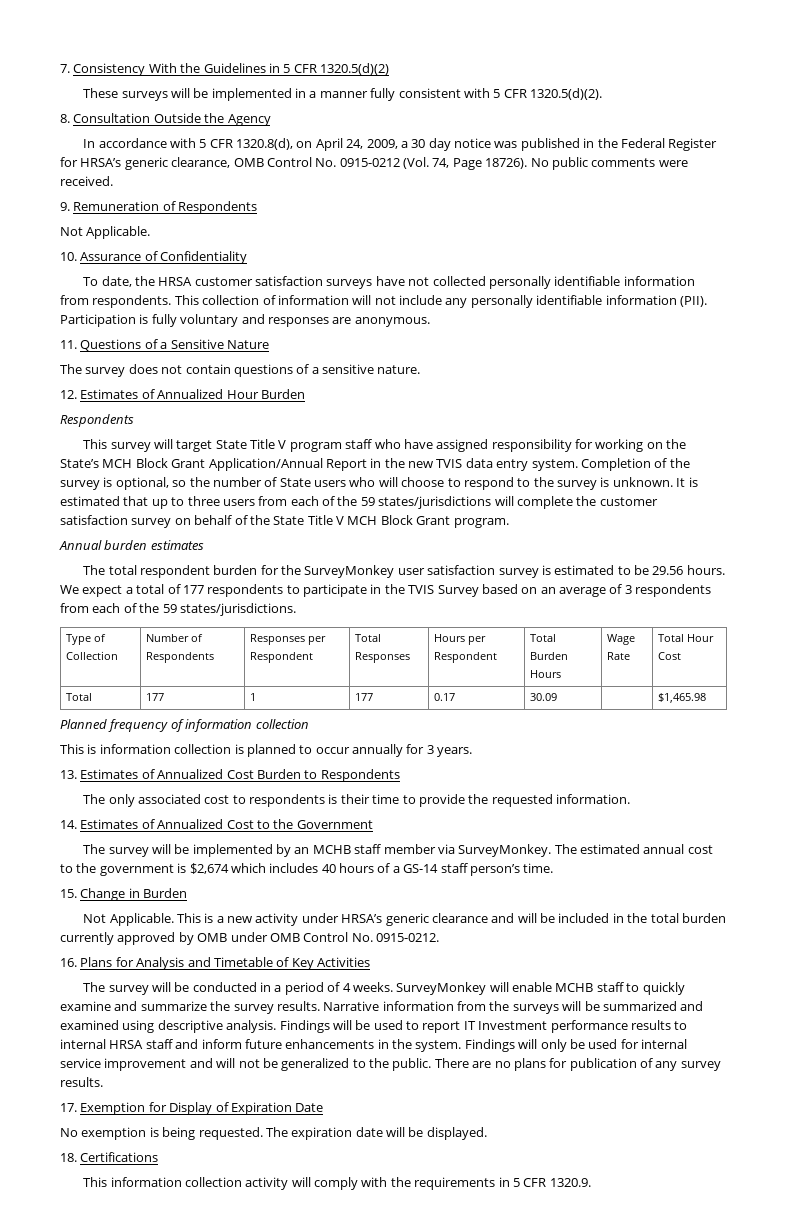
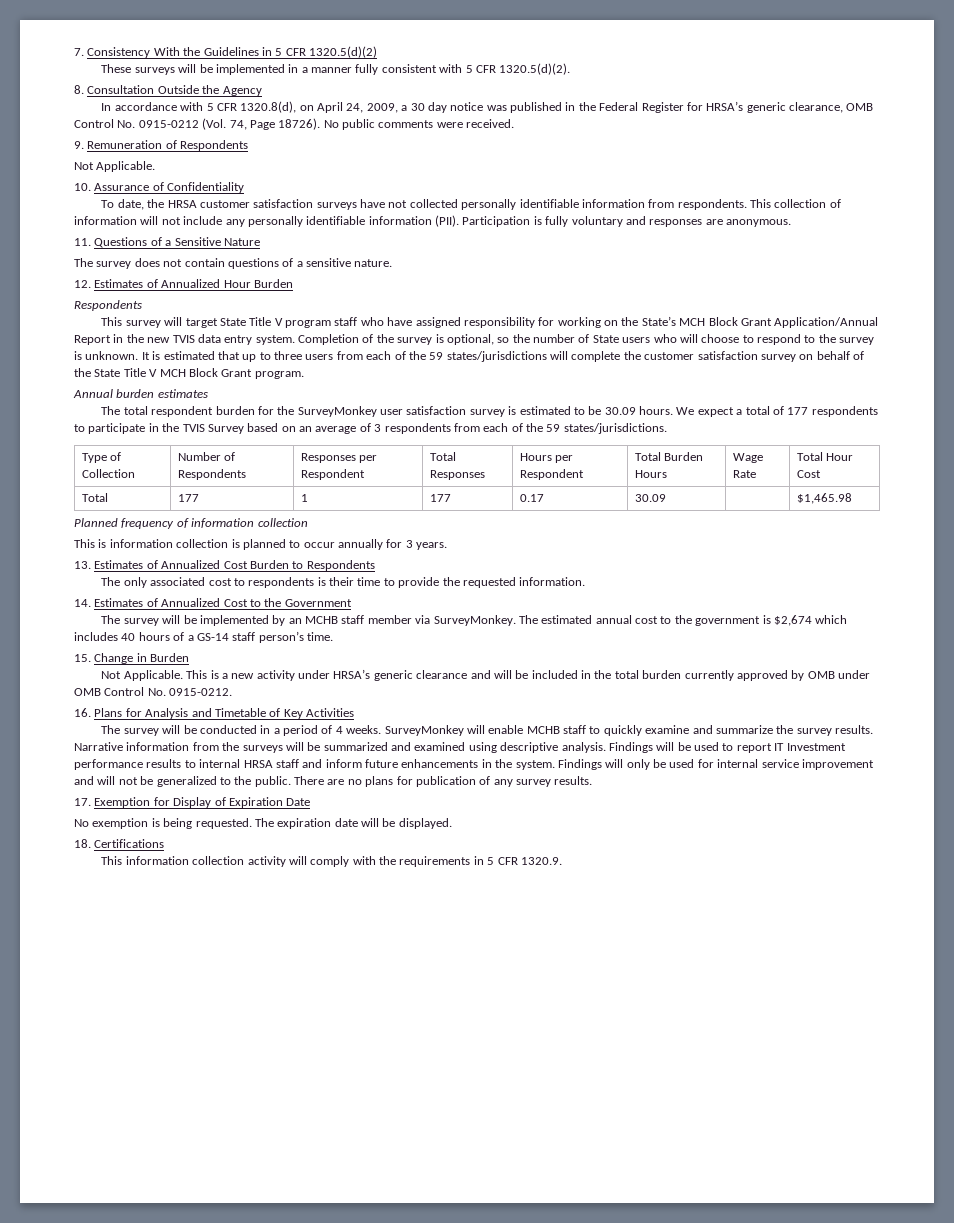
- The total respondent burden for the SurveyMonkey user satisfaction survey is estimated to be 29.56 hours.
+ The total respondent burden for the SurveyMonkey user satisfaction survey is estimated to be 30.09 hours.

